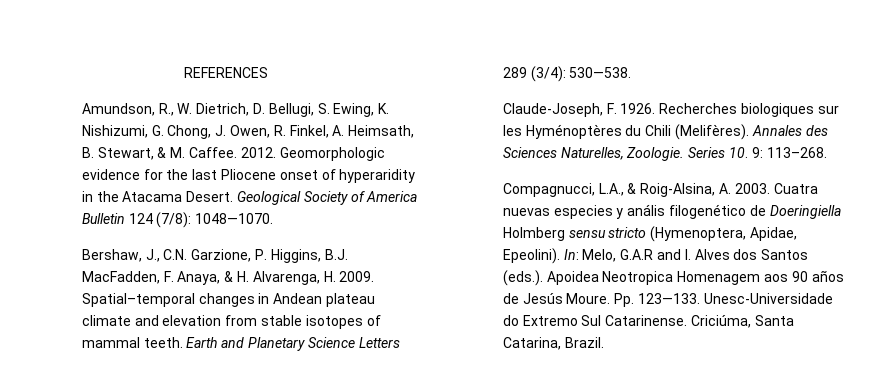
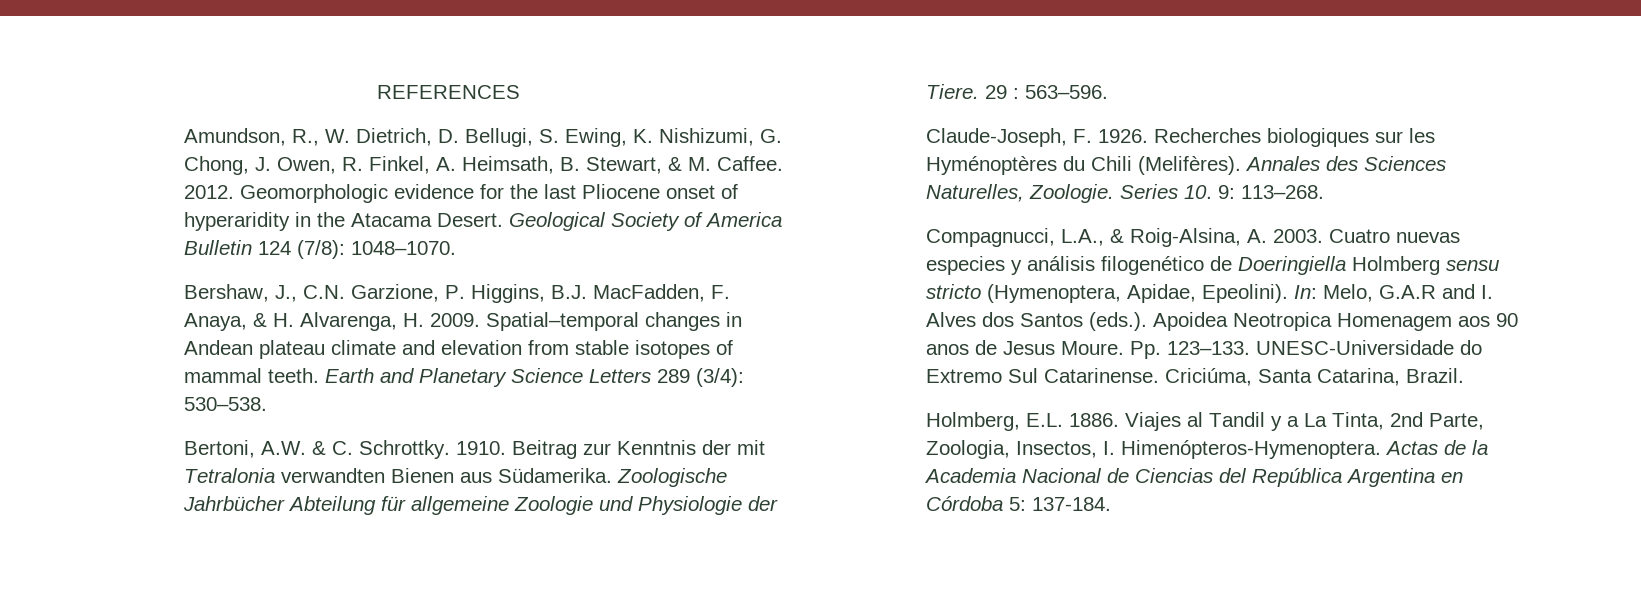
- Geological Society of America Bulletin 124 (7/8): 1048—1070.
+ Geological Society of America Bulletin 124 (7/8): 1048–1070.
- Earth and Planetary Science Letters 289 (3/4): 530—538.
+ Earth and Planetary Science Letters 289 (3/4): 530–538.
+ Bertoni, A.W. & C. Schrottky. 1910. Beitrag zur Kenntnis der mit Tetralonia verwandten Bienen aus Südamerika. Zoologische Jahrbücher Abteilung für allgemeine Zoologie und Physiologie der Tiere. 29 : 563–596.
- Cuatra nuevas especies y anális filogenético de Doeringiella Holmberg sensu stricto (Hymenoptera, Apidae, Epeolini).
+ Cuatro nuevas especies y análisis filogenético de Doeringiella Holmberg sensu stricto (Hymenoptera, Apidae, Epeolini).
- In: Melo, G.A.R and I. Alves dos Santos (eds.). Apoidea Neotropica Homenagem aos 90 años de Jesús Moure. Pp. 123—133. Unesc-Universidade do Extremo Sul Catarinense.
+ In: Melo, G.A.R and I. Alves dos Santos (eds.). Apoidea Neotropica Homenagem aos 90 anos de Jesus Moure. Pp. 123–133. UNESC-Universidade do Extremo Sul Catarinense.
+ Holmberg, E.L. 1886. Viajes al Tandil y a La Tinta, 2nd Parte, Zoologia, Insectos, I. Himenópteros-Hymenoptera. Actas de la Academia Nacional de Ciencias del República Argentina en Córdoba 5: 137-184.

